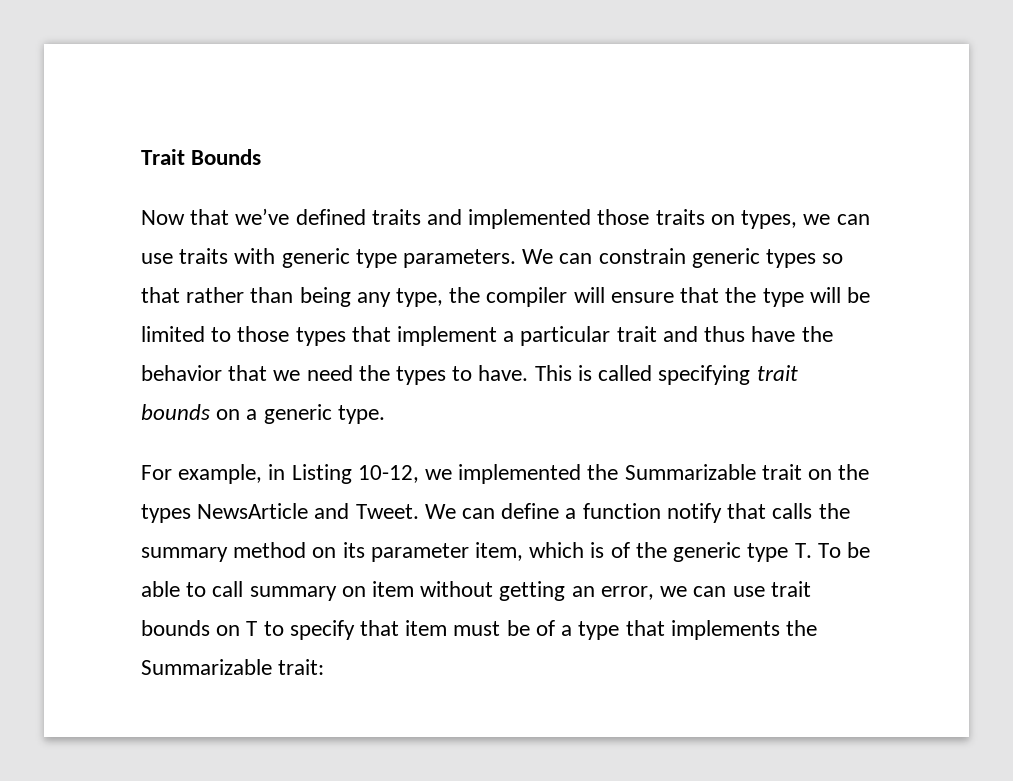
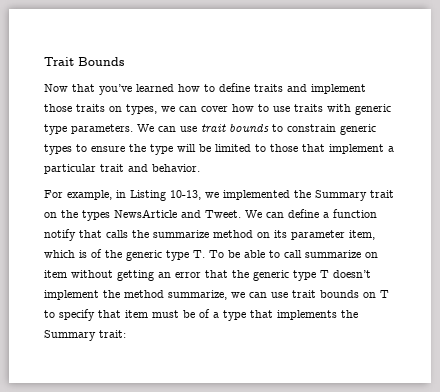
- Now that we’ve defined traits and implemented those traits on types, we can use traits with generic type parameters.
+ Now that you’ve learned how to define traits and implement those traits on types, we can cover how to use traits with generic type parameters.
- We can constrain generic types so that rather than being any type, the compiler will ensure that the type will be limited to those types that implement a particular trait and thus have the behavior that we need the types to have. This is called specifying trait bounds on a generic type.
+ We can use trait bounds to constrain generic types to ensure the type will be limited to those that implement a particular trait and behavior.
- For example, in Listing 10-12, we implemented the Summarizable trait on the types NewsArticle and Tweet.
+ For example, in Listing 10-13, we implemented the Summary trait on the types NewsArticle and Tweet.
- We can define a function notify that calls the summary method on its parameter item, which is of the generic type T. To be able to call summary on item without getting an error, we can use trait bounds on T to specify that item must be of a type that implements the Summarizable trait:
+ We can define a function notify that calls the summarize method on its parameter item, which is of the generic type T. To be able to call summarize on item without getting an error that the generic type T doesn’t implement the method summarize, we can use trait bounds on T to specify that item must be of a type that implements the Summary trait:

